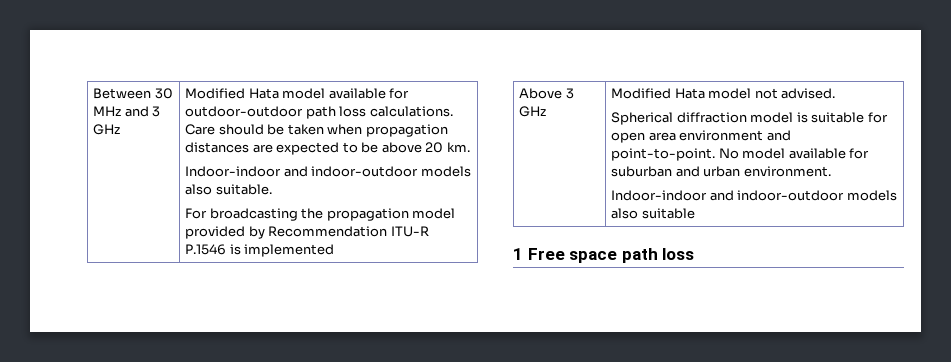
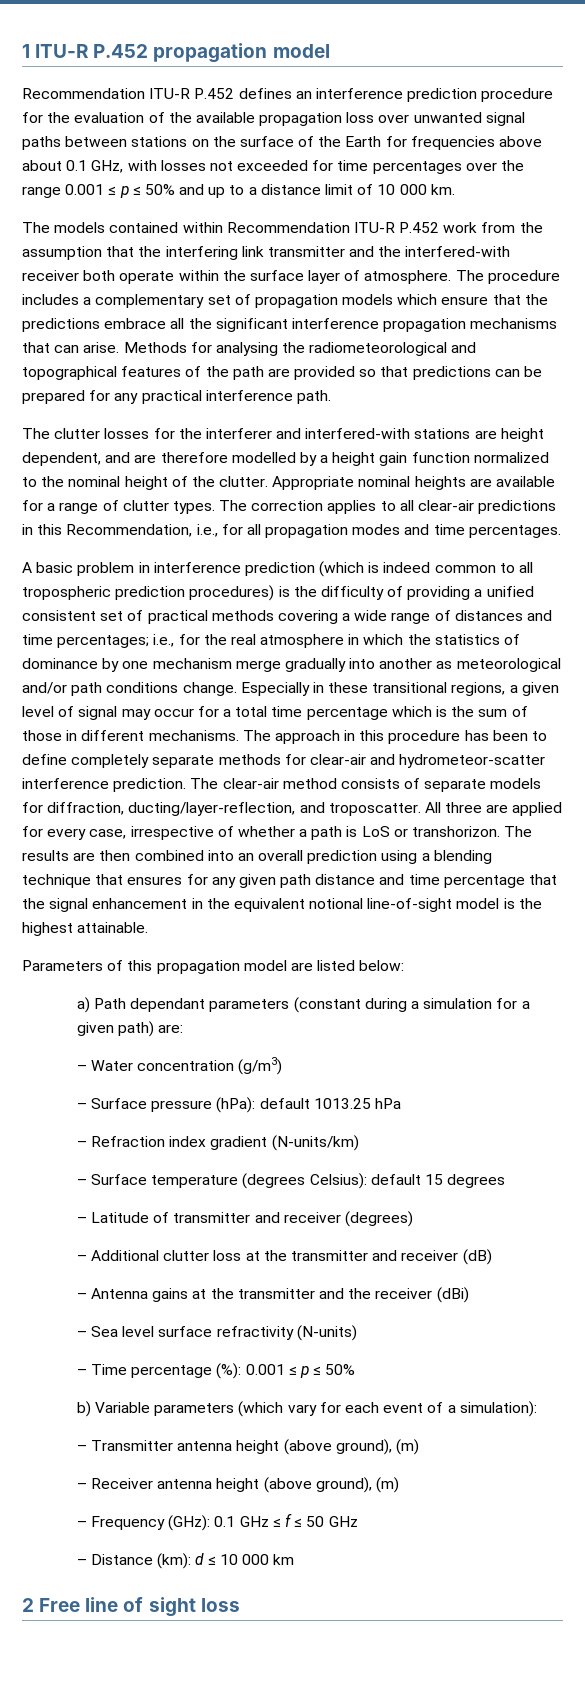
- Between 30 MHz and 3 GHz | Modified Hata model available for outdoor-outdoor path loss calculations. Care should be taken when propagation distances are expected to be above 20 km.
- Indoor-indoor and indoor-outdoor models also suitable.
- For broadcasting the propagation model provided by Recommendation ITU-R P.1546 is implemented
- Above 3 GHz | Modified Hata model not advised.
- Spherical diffraction model is suitable for open area environment and point-to-point. No model available for suburban and urban environment.
- Indoor-indoor and indoor-outdoor models also suitable
- 1 Free space path loss
+ 1 ITU-R P.452 propagation model
+ Recommendation ITU-R P.452 defines an interference prediction procedure for the evaluation of the available propagation loss over unwanted signal paths between stations on the surface of the Earth for frequencies above about 0.1 GHz, with losses not exceeded for time percentages over the range 0.001 ≤ p ≤ 50% and up to a distance limit of 10 000 km.
+ The models contained within Recommendation ITU-R P.452 work from the assumption that the interfering link transmitter and the interfered-with receiver both operate within the surface layer of atmosphere. The procedure includes a complementary set of propagation models which ensure that the predictions embrace all the significant interference propagation mechanisms that can arise. Methods for analysing the radiometeorological and topographical features of the path are provided so that predictions can be prepared for any practical interference path.
+ The clutter losses for the interferer and interfered-with stations are height dependent, and are therefore modelled by a height gain function normalized to the nominal height of the clutter. Appropriate nominal heights are available for a range of clutter types. The correction applies to all clear-air predictions in this Recommendation, i.e., for all propagation modes and time percentages.
+ A basic problem in interference prediction (which is indeed common to all tropospheric prediction procedures) is the difficulty of providing a unified consistent set of practical methods covering a wide range of distances and time percentages; i.e., for the real atmosphere in which the statistics of dominance by one mechanism merge gradually into another as meteorological and/or path conditions change. Especially in these transitional regions, a given level of signal may occur for a total time percentage which is the sum of those in different mechanisms. The approach in this procedure has been to define completely separate methods for clear-air and hydrometeor-scatter interference prediction. The clear-air method consists of separate models for diffraction, ducting/layer-reflection, and troposcatter. All three are applied for every case, irrespective of whether a path is LoS or transhorizon. The results are then combined into an overall prediction using a blending technique that ensures for any given path distance and time percentage that the signal enhancement in the equivalent notional line-of-sight model is the highest attainable.
+ Parameters of this propagation model are listed below:
+ a) Path dependant parameters (constant during a simulation for a given path) are:
+ – Water concentration (g/m3)
+ – Surface pressure (hPa): default 1013.25 hPa
+ – Refraction index gradient (N-units/km)
+ – Surface temperature (degrees Celsius): default 15 degrees
+ – Latitude of transmitter and receiver (degrees)
+ – Additional clutter loss at the transmitter and receiver (dB)
+ – Antenna gains at the transmitter and the receiver (dBi)
+ – Sea level surface refractivity (N-units)
+ – Time percentage (%): 0.001 ≤ p ≤ 50%
+ b) Variable parameters (which vary for each event of a simulation):
+ – Transmitter antenna height (above ground), (m)
+ – Receiver antenna height (above ground), (m)
+ – Frequency (GHz): 0.1 GHz ≤ f ≤ 50 GHz
+ – Distance (km): d ≤ 10 000 km
+ 2 Free line of sight loss

